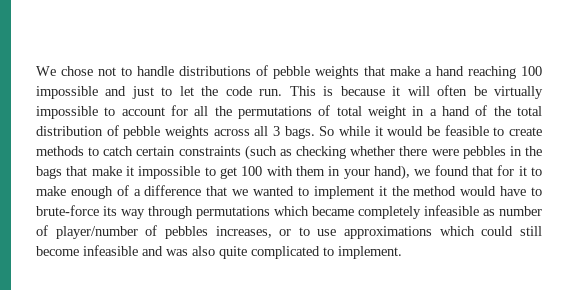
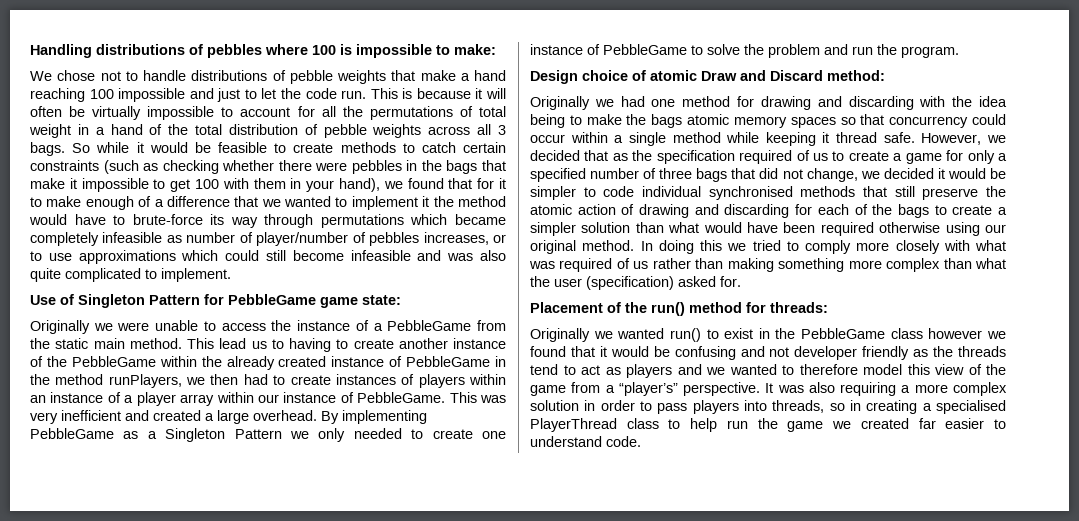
+ Handling distributions of pebbles where 100 is impossible to make:
+ Use of Singleton Pattern for PebbleGame game state:
+ Originally we were unable to access the instance of a PebbleGame from the static main method. This lead us to having to create another instance of the PebbleGame within the already created instance of PebbleGame in the method runPlayers, we then had to create instances of players within an instance of a player array within our instance of PebbleGame. This was very inefficient and created a large overhead. By implementing PebbleGame as a Singleton Pattern we only needed to create one instance of PebbleGame to solve the problem and run the program.
+ Design choice of atomic Draw and Discard method:
+ Originally we had one method for drawing and discarding with the idea being to make the bags atomic memory spaces so that concurrency could occur within a single method while keeping it thread safe. However, we decided that as the specification required of us to create a game for only a specified number of three bags that did not change, we decided it would be simpler to code individual synchronised methods that still preserve the atomic action of drawing and discarding for each of the bags to create a simpler solution than what would have been required otherwise using our original method. In doing this we tried to comply more closely with what was required of us rather than making something more complex than what the user (specification) asked for.
+ Placement of the run() method for threads:
+ Originally we wanted run() to exist in the PebbleGame class however we found that it would be confusing and not developer friendly as the threads tend to act as players and we wanted to therefore model this view of the game from a “player’s” perspective. It was also requiring a more complex solution in order to pass players into threads, so in creating a specialised PlayerThread class to help run the game we created far easier to understand code.

